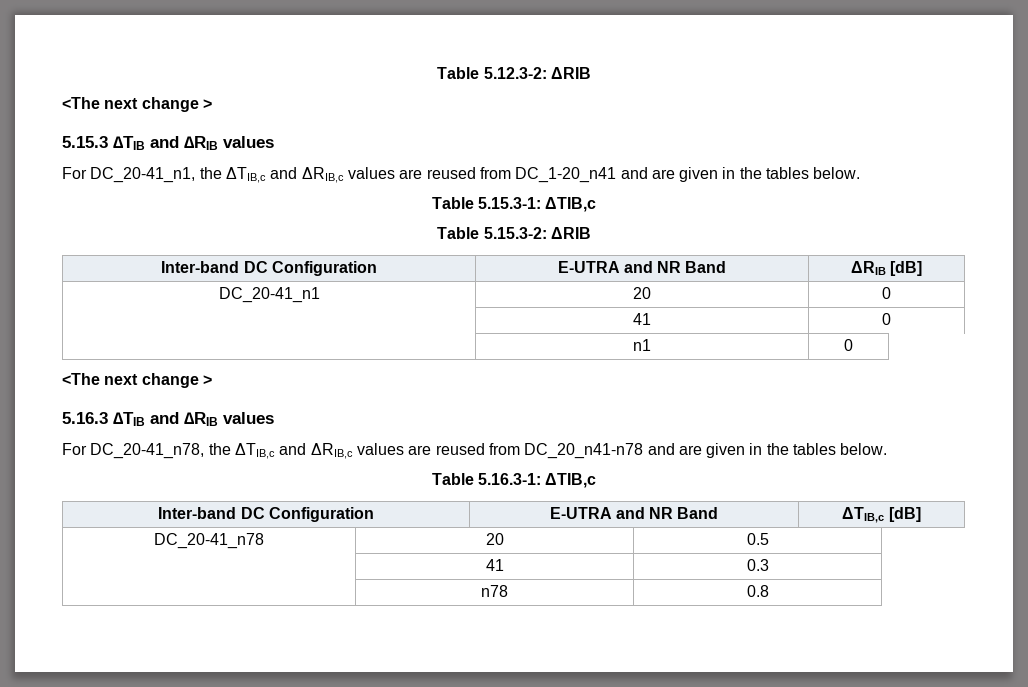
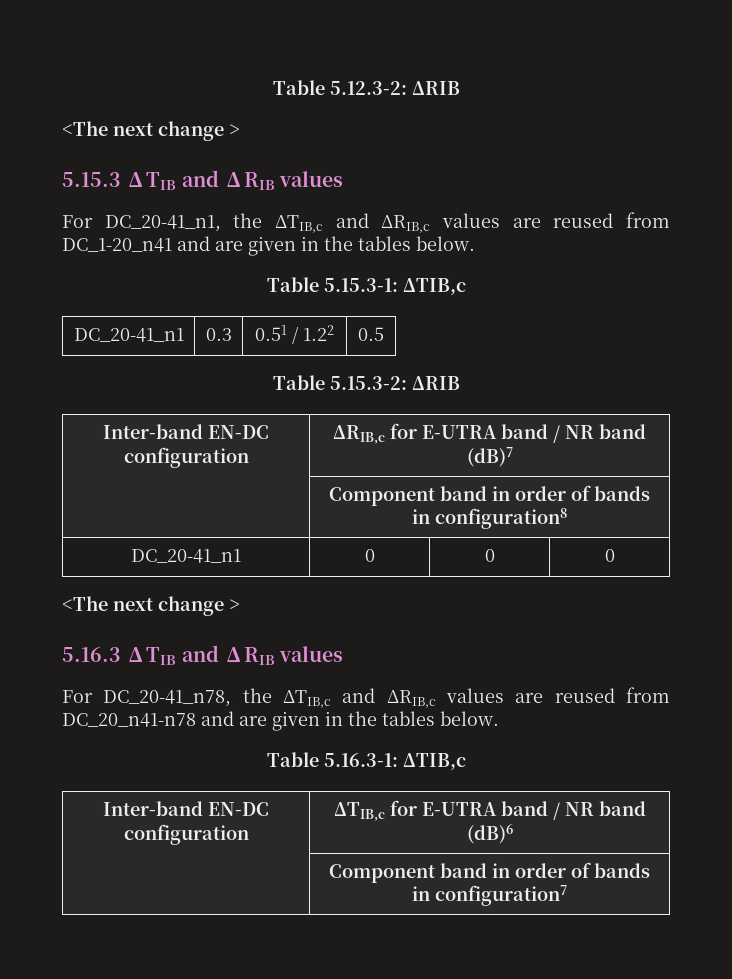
+ DC_20-41_n1 | 0.3 | 0.51 / 1.22 | 0.5
  Table 5.15.3-2: ΔRIB
- Inter-band DC Configuration | E-UTRA and NR Band | ΔRIB [dB]
- DC_20-41_n1 | 20 | 0
- | 41 | 0
- | n1 | 0
+ Inter-band EN-DC configuration | ΔRIB,c for E-UTRA band / NR band (dB)7
+ | Component band in order of bands in configuration8
+ DC_20-41_n1 | 0 | 0 | 0
- Inter-band DC Configuration | E-UTRA and NR Band | ΔTIB,c [dB]
- DC_20-41_n78 | 20 | 0.5
- | 41 | 0.3
- | n78 | 0.8
+ Inter-band EN-DC configuration | ΔTIB,c for E-UTRA band / NR band (dB)6
+ | Component band in order of bands in configuration7

